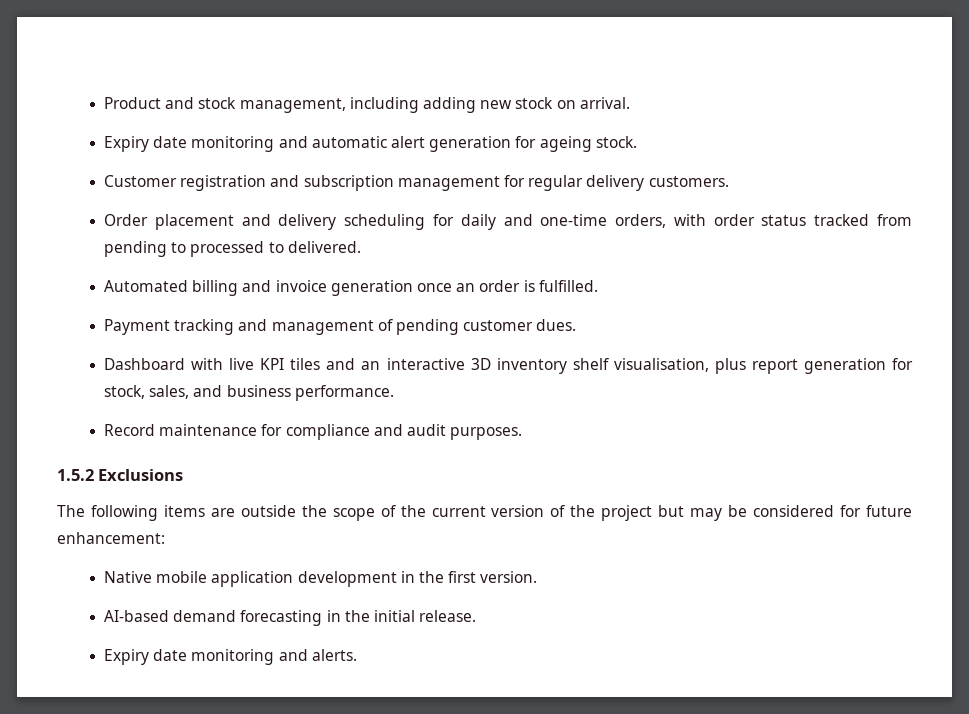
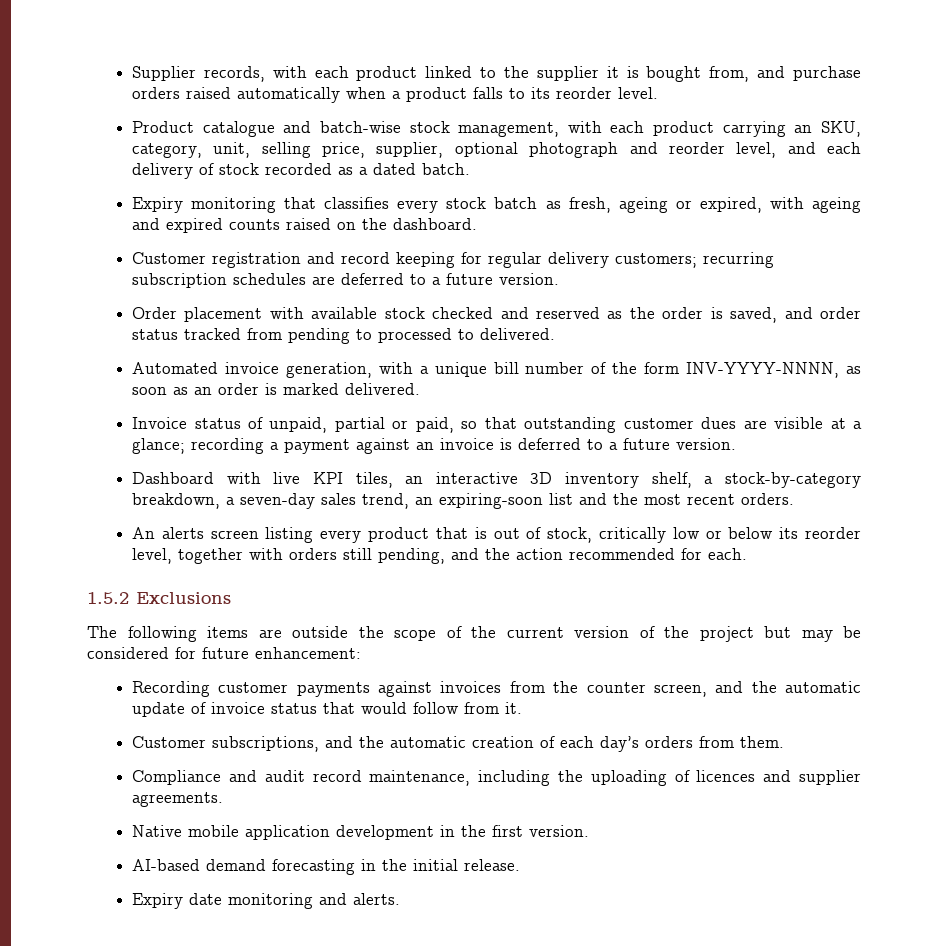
- Product and stock management, including adding new stock on arrival.
- Expiry date monitoring and automatic alert generation for ageing stock.
+ Supplier records, with each product linked to the supplier it is bought from, and purchase orders raised automatically when a product falls to its reorder level.
+ Product catalogue and batch-wise stock management, with each product carrying an SKU, category, unit, selling price, supplier, optional photograph and reorder level, and each delivery of stock recorded as a dated batch.
+ Expiry monitoring that classifies every stock batch as fresh, ageing or expired, with ageing and expired counts raised on the dashboard.
- Customer registration and subscription management for regular delivery customers.
- Order placement and delivery scheduling for daily and one-time orders, with order status tracked from pending to processed to delivered.
+ Customer registration and record keeping for regular delivery customers; recurring subscription schedules are deferred to a future version.
+ Order placement with available stock checked and reserved as the order is saved, and order status tracked from pending to processed to delivered.
- Automated billing and invoice generation once an order is fulfilled.
- Payment tracking and management of pending customer dues.
+ Automated invoice generation, with a unique bill number of the form INV-YYYY-NNNN, as soon as an order is marked delivered.
+ Invoice status of unpaid, partial or paid, so that outstanding customer dues are visible at a glance; recording a payment against an invoice is deferred to a future version.
- Dashboard with live KPI tiles and an interactive 3D inventory shelf visualisation, plus report generation for stock, sales, and business performance.
- Record maintenance for compliance and audit purposes.
+ Dashboard with live KPI tiles, an interactive 3D inventory shelf, a stock-by-category breakdown, a seven-day sales trend, an expiring-soon list and the most recent orders.
+ An alerts screen listing every product that is out of stock, critically low or below its reorder level, together with orders still pending, and the action recommended for each.
+ Recording customer payments against invoices from the counter screen, and the automatic update of invoice status that would follow from it.
+ Customer subscriptions, and the automatic creation of each day’s orders from them.
+ Compliance and audit record maintenance, including the uploading of licences and supplier agreements.

